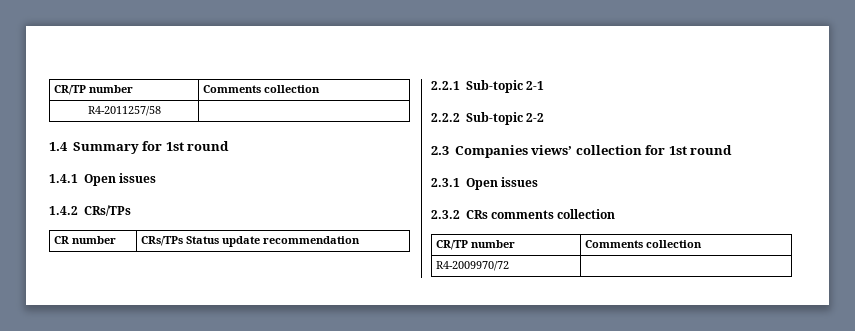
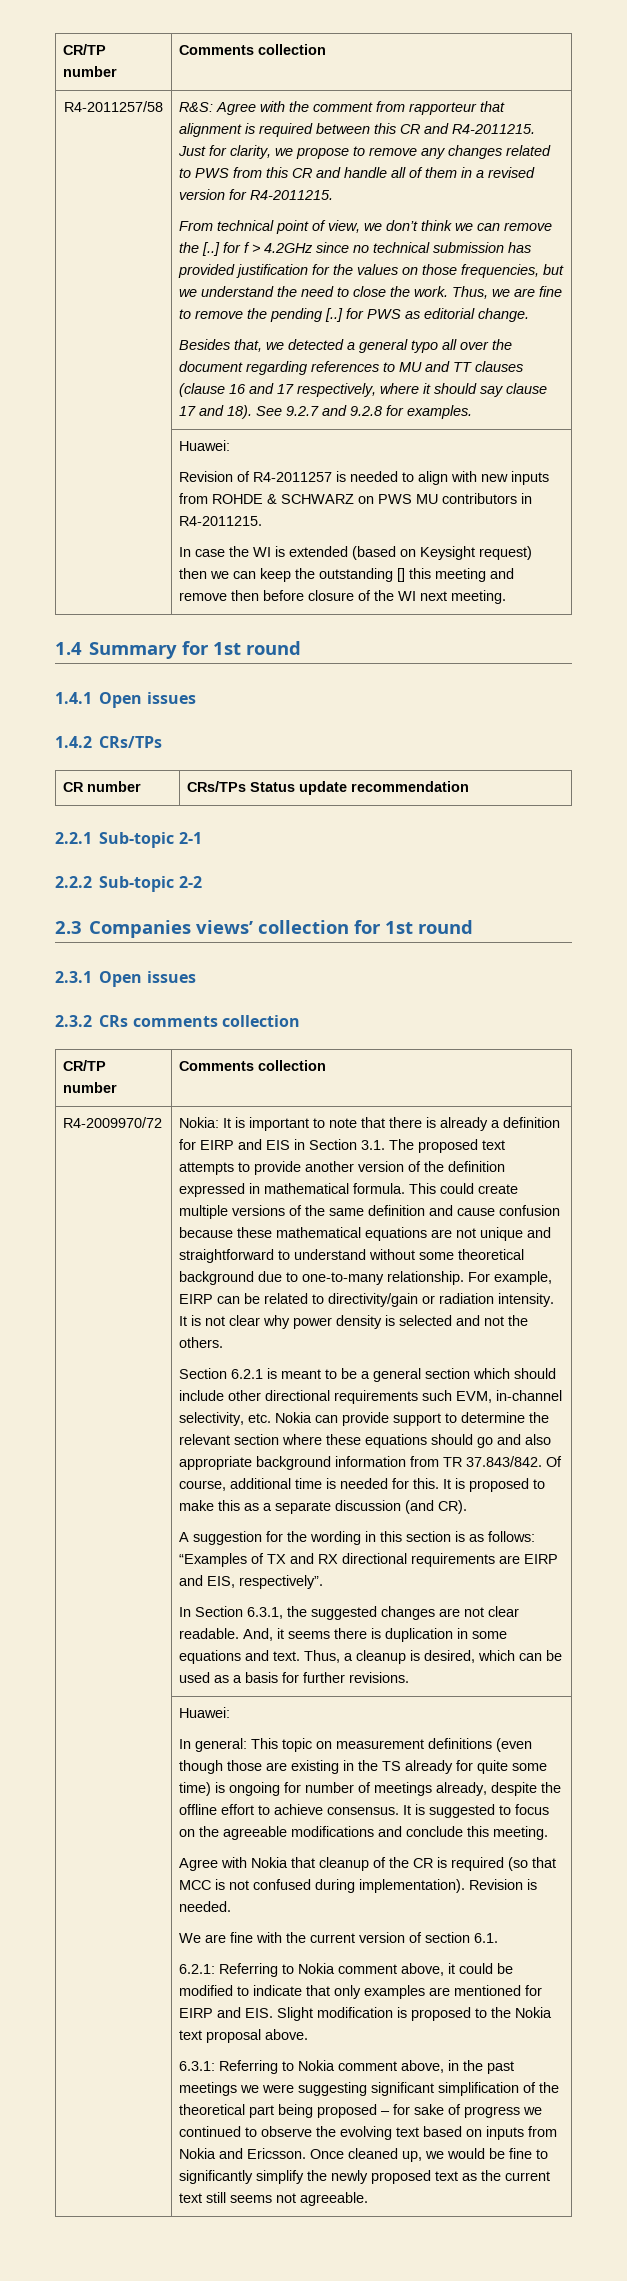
+ R&S: Agree with the comment from rapporteur that alignment is required between this CR and R4-2011215. Just for clarity, we propose to remove any changes related to PWS from this CR and handle all of them in a revised version for R4-2011215.
+ From technical point of view, we don’t think we can remove the [..] for f > 4.2GHz since no technical submission has provided justification for the values on those frequencies, but we understand the need to close the work. Thus, we are fine to remove the pending [..] for PWS as editorial change.
+ Besides that, we detected a general typo all over the document regarding references to MU and TT clauses (clause 16 and 17 respectively, where it should say clause 17 and 18). See 9.2.7 and 9.2.8 for examples.
+ | Huawei:
+ Revision of R4-2011257 is needed to align with new inputs from ROHDE & SCHWARZ on PWS MU contributors in R4-2011215.
+ In case the WI is extended (based on Keysight request) then we can keep the outstanding [] this meeting and remove then before closure of the WI next meeting.
+ Nokia: It is important to note that there is already a definition for EIRP and EIS in Section 3.1. The proposed text attempts to provide another version of the definition expressed in mathematical formula. This could create multiple versions of the same definition and cause confusion because these mathematical equations are not unique and straightforward to understand without some theoretical background due to one-to-many relationship. For example, EIRP can be related to directivity/gain or radiation intensity. It is not clear why power density is selected and not the others.
+ Section 6.2.1 is meant to be a general section which should include other directional requirements such EVM, in-channel selectivity, etc. Nokia can provide support to determine the relevant section where these equations should go and also appropriate background information from TR 37.843/842. Of course, additional time is needed for this. It is proposed to make this as a separate discussion (and CR).
+ A suggestion for the wording in this section is as follows: “Examples of TX and RX directional requirements are EIRP and EIS, respectively”.
+ In Section 6.3.1, the suggested changes are not clear readable. And, it seems there is duplication in some equations and text. Thus, a cleanup is desired, which can be used as a basis for further revisions.
+ | Huawei:
+ In general: This topic on measurement definitions (even though those are existing in the TS already for quite some time) is ongoing for number of meetings already, despite the offline effort to achieve consensus. It is suggested to focus on the agreeable modifications and conclude this meeting.
+ Agree with Nokia that cleanup of the CR is required (so that MCC is not confused during implementation). Revision is needed.
+ We are fine with the current version of section 6.1.
+ 6.2.1: Referring to Nokia comment above, it could be modified to indicate that only examples are mentioned for EIRP and EIS. Slight modification is proposed to the Nokia text proposal above.
+ 6.3.1: Referring to Nokia comment above, in the past meetings we were suggesting significant simplification of the theoretical part being proposed – for sake of progress we continued to observe the evolving text based on inputs from Nokia and Ericsson. Once cleaned up, we would be fine to significantly simplify the newly proposed text as the current text still seems not agreeable.

